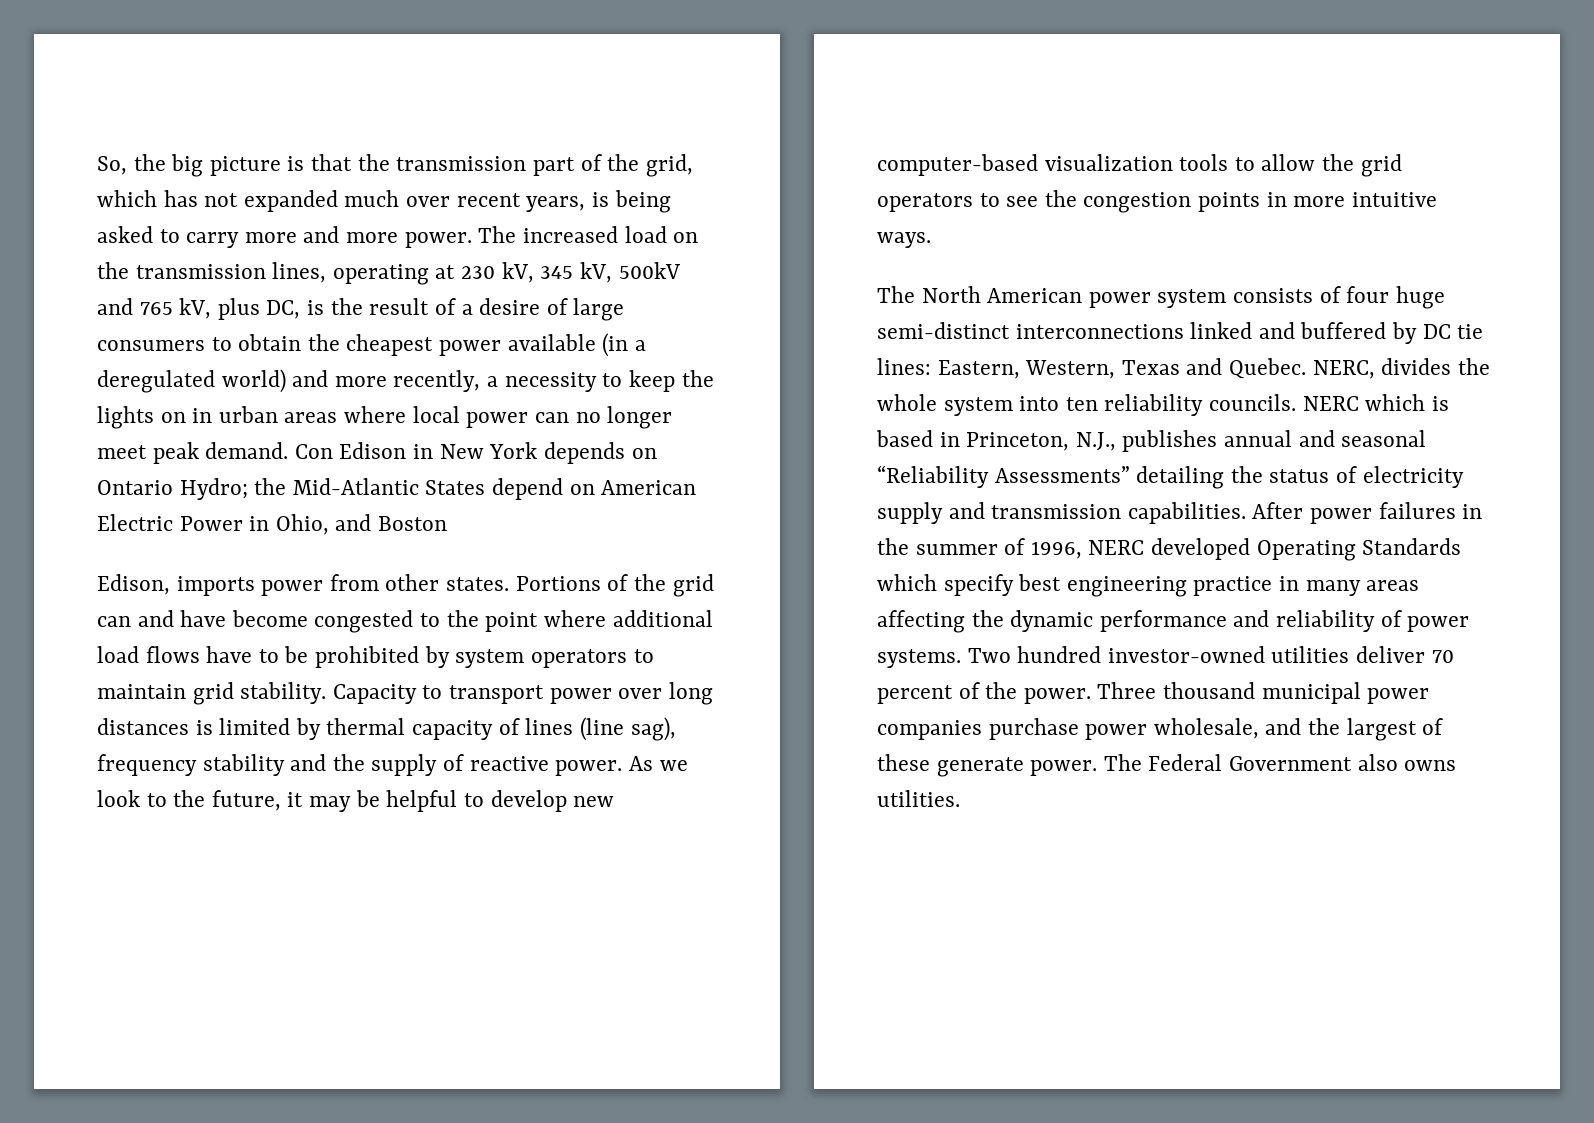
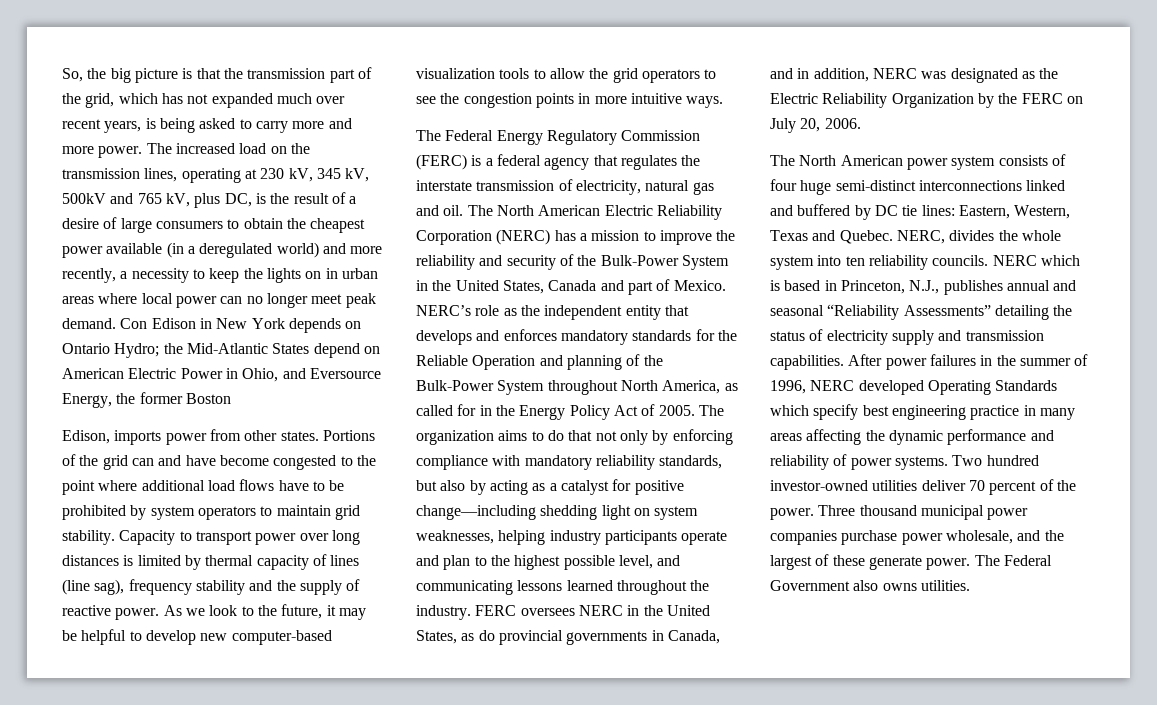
- Con Edison in New York depends on Ontario Hydro; the Mid-Atlantic States depend on American Electric Power in Ohio, and Boston
+ Con Edison in New York depends on Ontario Hydro; the Mid-Atlantic States depend on American Electric Power in Ohio, and Eversource Energy, the former Boston
+ The Federal Energy Regulatory Commission (FERC) is a federal agency that regulates the interstate transmission of electricity, natural gas and oil. The North American Electric Reliability Corporation (NERC) has a mission to improve the reliability and security of the Bulk-Power System in the United States, Canada and part of Mexico. NERC’s role as the independent entity that develops and enforces mandatory standards for the Reliable Operation and planning of the Bulk-Power System throughout North America, as called for in the Energy Policy Act of 2005. The organization aims to do that not only by enforcing compliance with mandatory reliability standards, but also by acting as a catalyst for positive change—including shedding light on system weaknesses, helping industry participants operate and plan to the highest possible level, and communicating lessons learned throughout the industry. FERC oversees NERC in the United States, as do provincial governments in Canada, and in addition, NERC was designated as the Electric Reliability Organization by the FERC on July 20, 2006.

